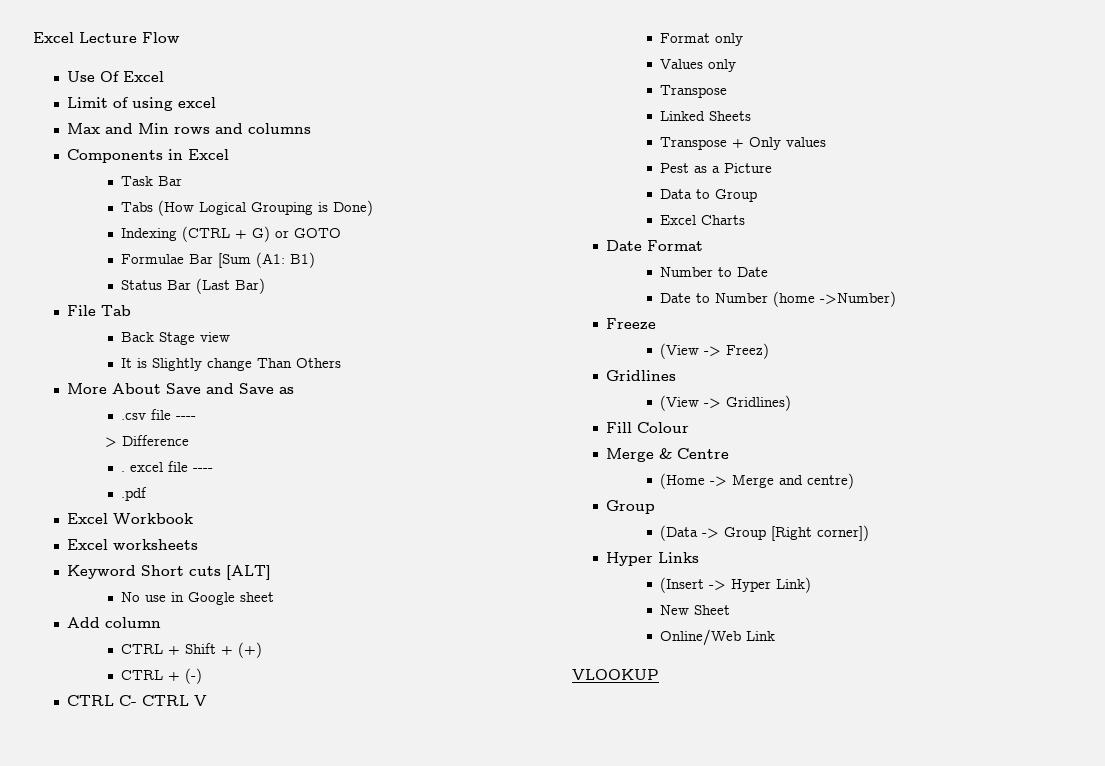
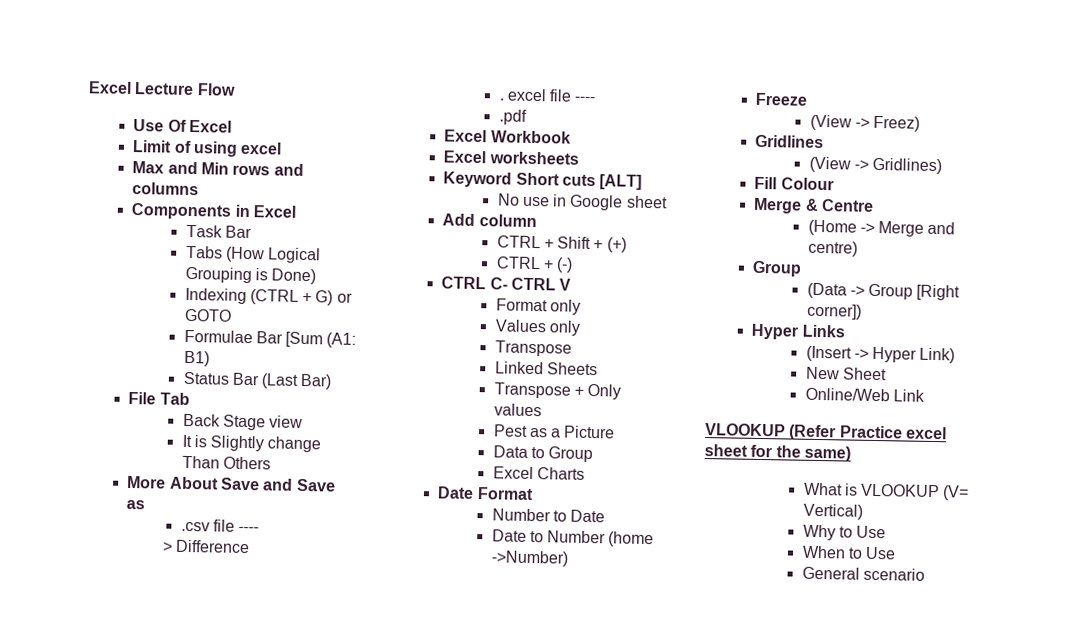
- VLOOKUP
+ VLOOKUP (Refer Practice excel sheet for the same)
+ What is VLOOKUP (V= Vertical)
+ Why to Use
+ When to Use
+ General scenario

